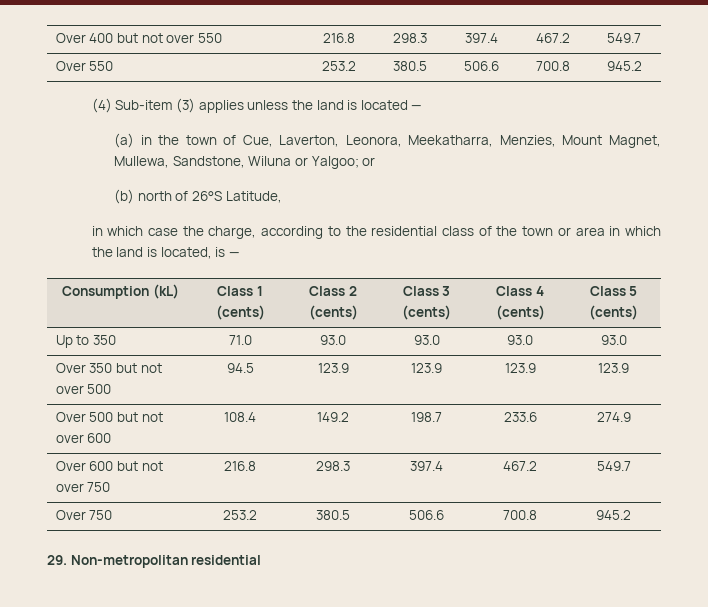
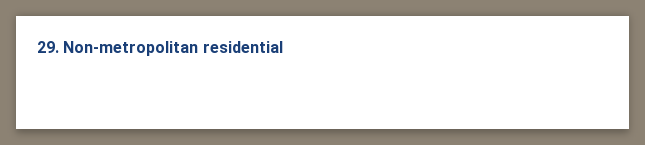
- Over 400 but not over 550 | 216.8 | 298.3 | 397.4 | 467.2 | 549.7
- Over 550 | 253.2 | 380.5 | 506.6 | 700.8 | 945.2
- (4) Sub-item (3) applies unless the land is located —
- (a) in the town of Cue, Laverton, Leonora, Meekatharra, Menzies, Mount Magnet, Mullewa, Sandstone, Wiluna or Yalgoo; or
- (b) north of 26°S Latitude,
- in which case the charge, according to the residential class of the town or area in which the land is located, is —
- Consumption (kL) | Class 1 (cents) | Class 2 (cents) | Class 3 (cents) | Class 4 (cents) | Class 5 (cents)
- Up to 350 | 71.0 | 93.0 | 93.0 | 93.0 | 93.0
- Over 350 but not over 500 | 94.5 | 123.9 | 123.9 | 123.9 | 123.9
- Over 500 but not over 600 | 108.4 | 149.2 | 198.7 | 233.6 | 274.9
- Over 600 but not over 750 | 216.8 | 298.3 | 397.4 | 467.2 | 549.7
- Over 750 | 253.2 | 380.5 | 506.6 | 700.8 | 945.2

